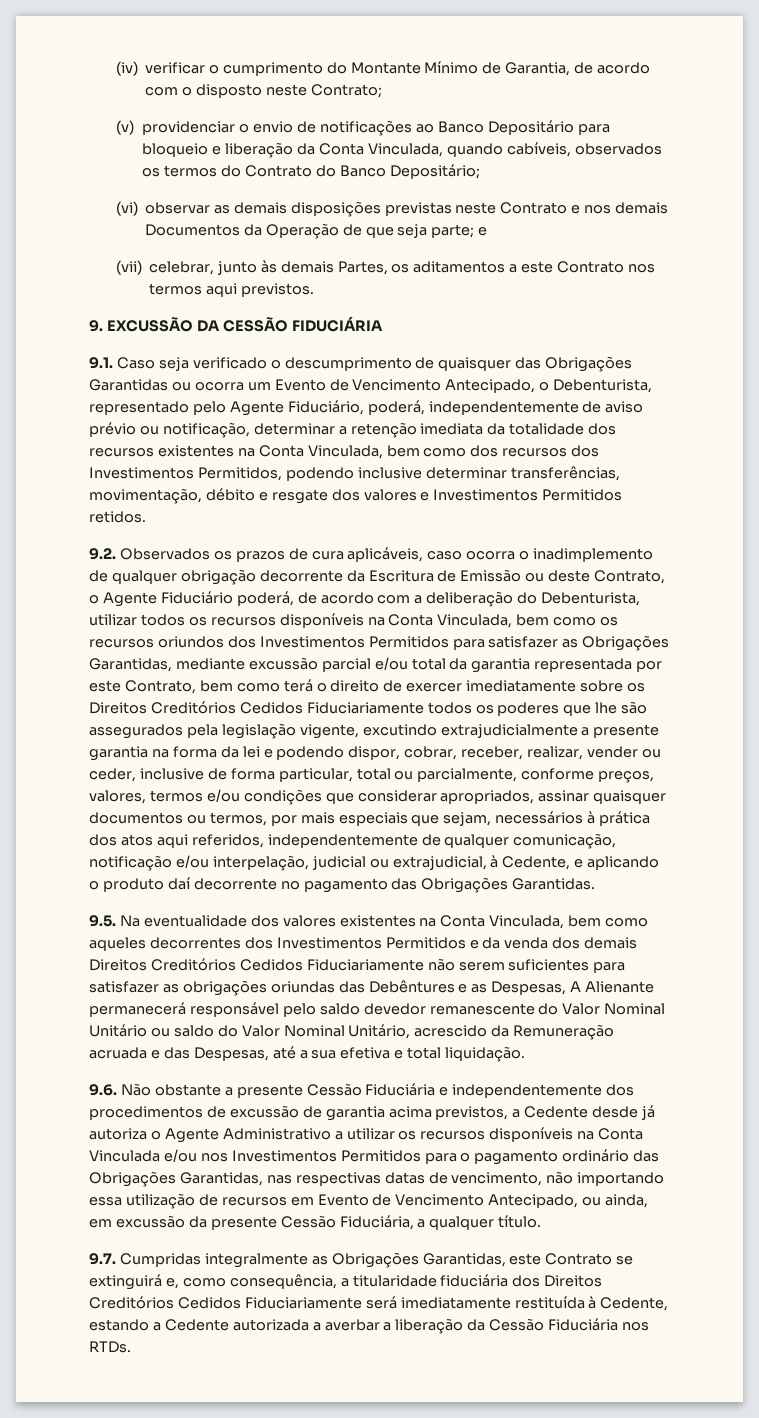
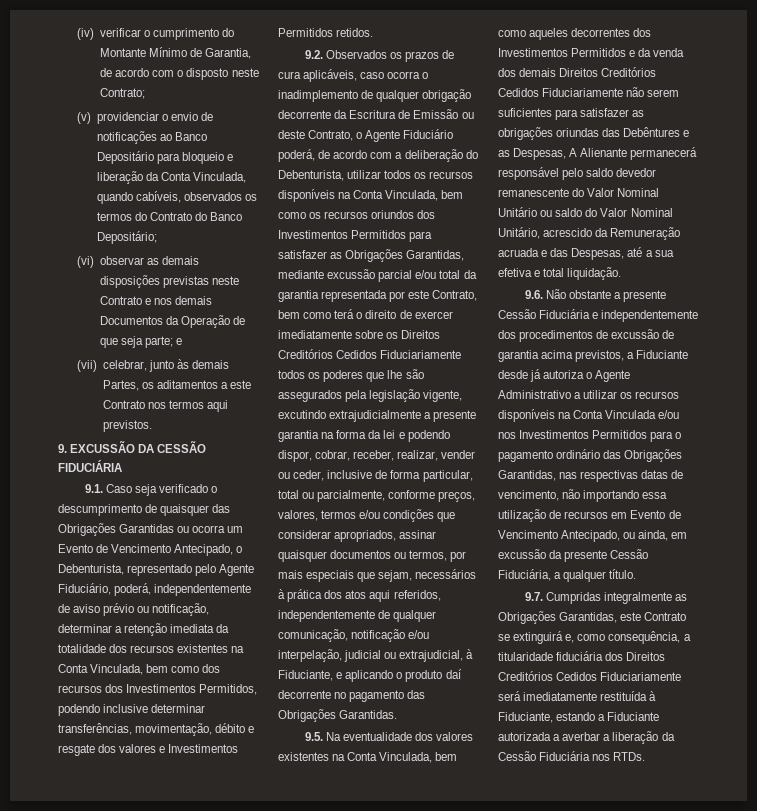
- 9.2. Observados os prazos de cura aplicáveis, caso ocorra o inadimplemento de qualquer obrigação decorrente da Escritura de Emissão ou deste Contrato, o Agente Fiduciário poderá, de acordo com a deliberação do Debenturista, utilizar todos os recursos disponíveis na Conta Vinculada, bem como os recursos oriundos dos Investimentos Permitidos para satisfazer as Obrigações Garantidas, mediante excussão parcial e/ou total da garantia representada por este Contrato, bem como terá o direito de exercer imediatamente sobre os Direitos Creditórios Cedidos Fiduciariamente todos os poderes que lhe são assegurados pela legislação vigente, excutindo extrajudicialmente a presente garantia na forma da lei e podendo dispor, cobrar, receber, realizar, vender ou ceder, inclusive de forma particular, total ou parcialmente, conforme preços, valores, termos e/ou condições que considerar apropriados, assinar quaisquer documentos ou termos, por mais especiais que sejam, necessários à prática dos atos aqui referidos, independentemente de qualquer comunicação, notificação e/ou interpelação, judicial ou extrajudicial, à Cedente, e aplicando o produto daí decorrente no pagamento das Obrigações Garantidas.
+ 9.2. Observados os prazos de cura aplicáveis, caso ocorra o inadimplemento de qualquer obrigação decorrente da Escritura de Emissão ou deste Contrato, o Agente Fiduciário poderá, de acordo com a deliberação do Debenturista, utilizar todos os recursos disponíveis na Conta Vinculada, bem como os recursos oriundos dos Investimentos Permitidos para satisfazer as Obrigações Garantidas, mediante excussão parcial e/ou total da garantia representada por este Contrato, bem como terá o direito de exercer imediatamente sobre os Direitos Creditórios Cedidos Fiduciariamente todos os poderes que lhe são assegurados pela legislação vigente, excutindo extrajudicialmente a presente garantia na forma da lei e podendo dispor, cobrar, receber, realizar, vender ou ceder, inclusive de forma particular, total ou parcialmente, conforme preços, valores, termos e/ou condições que considerar apropriados, assinar quaisquer documentos ou termos, por mais especiais que sejam, necessários à prática dos atos aqui referidos, independentemente de qualquer comunicação, notificação e/ou interpelação, judicial ou extrajudicial, à Fiduciante, e aplicando o produto daí decorrente no pagamento das Obrigações Garantidas.
- 9.6. Não obstante a presente Cessão Fiduciária e independentemente dos procedimentos de excussão de garantia acima previstos, a Cedente desde já autoriza o Agente Administrativo a utilizar os recursos disponíveis na Conta Vinculada e/ou nos Investimentos Permitidos para o pagamento ordinário das Obrigações Garantidas, nas respectivas datas de vencimento, não importando essa utilização de recursos em Evento de Vencimento Antecipado, ou ainda, em excussão da presente Cessão Fiduciária, a qualquer título.
+ 9.6. Não obstante a presente Cessão Fiduciária e independentemente dos procedimentos de excussão de garantia acima previstos, a Fiduciante desde já autoriza o Agente Administrativo a utilizar os recursos disponíveis na Conta Vinculada e/ou nos Investimentos Permitidos para o pagamento ordinário das Obrigações Garantidas, nas respectivas datas de vencimento, não importando essa utilização de recursos em Evento de Vencimento Antecipado, ou ainda, em excussão da presente Cessão Fiduciária, a qualquer título.
- 9.7. Cumpridas integralmente as Obrigações Garantidas, este Contrato se extinguirá e, como consequência, a titularidade fiduciária dos Direitos Creditórios Cedidos Fiduciariamente será imediatamente restituída à Cedente, estando a Cedente autorizada a averbar a liberação da Cessão Fiduciária nos RTDs.
+ 9.7. Cumpridas integralmente as Obrigações Garantidas, este Contrato se extinguirá e, como consequência, a titularidade fiduciária dos Direitos Creditórios Cedidos Fiduciariamente será imediatamente restituída à Fiduciante, estando a Fiduciante autorizada a averbar a liberação da Cessão Fiduciária nos RTDs.

